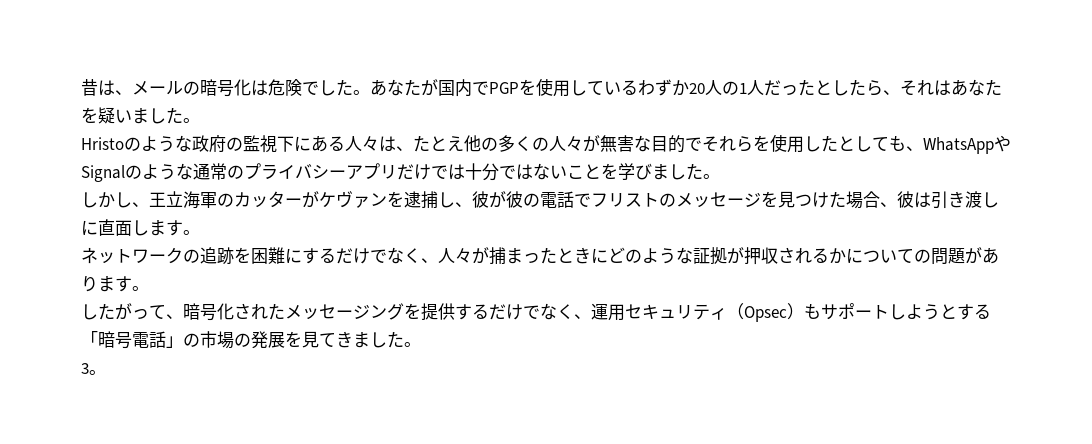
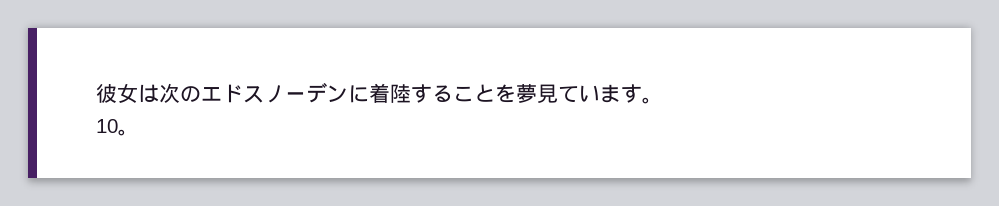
- 昔は、メールの暗号化は危険でした。あなたが国内でPGPを使用しているわずか20人の1人だったとしたら、それはあなたを疑いました。
- Hristoのような政府の監視下にある人々は、たとえ他の多くの人々が無害な目的でそれらを使用したとしても、WhatsAppやSignalのような通常のプライバシーアプリだけでは十分ではないことを学びました。
- しかし、王立海軍のカッターがケヴァンを逮捕し、彼が彼の電話でフリストのメッセージを見つけた場合、彼は引き渡しに直面します。
- ネットワークの追跡を困難にするだけでなく、人々が捕まったときにどのような証拠が押収されるかについての問題があります。
- したがって、暗号化されたメッセージングを提供するだけでなく、運用セキュリティ（Opsec）もサポートしようとする「暗号電話」の市場の発展を見てきました。
- 3。
+ 彼女は次のエドスノーデンに着陸することを夢見ています。
+ 10。

